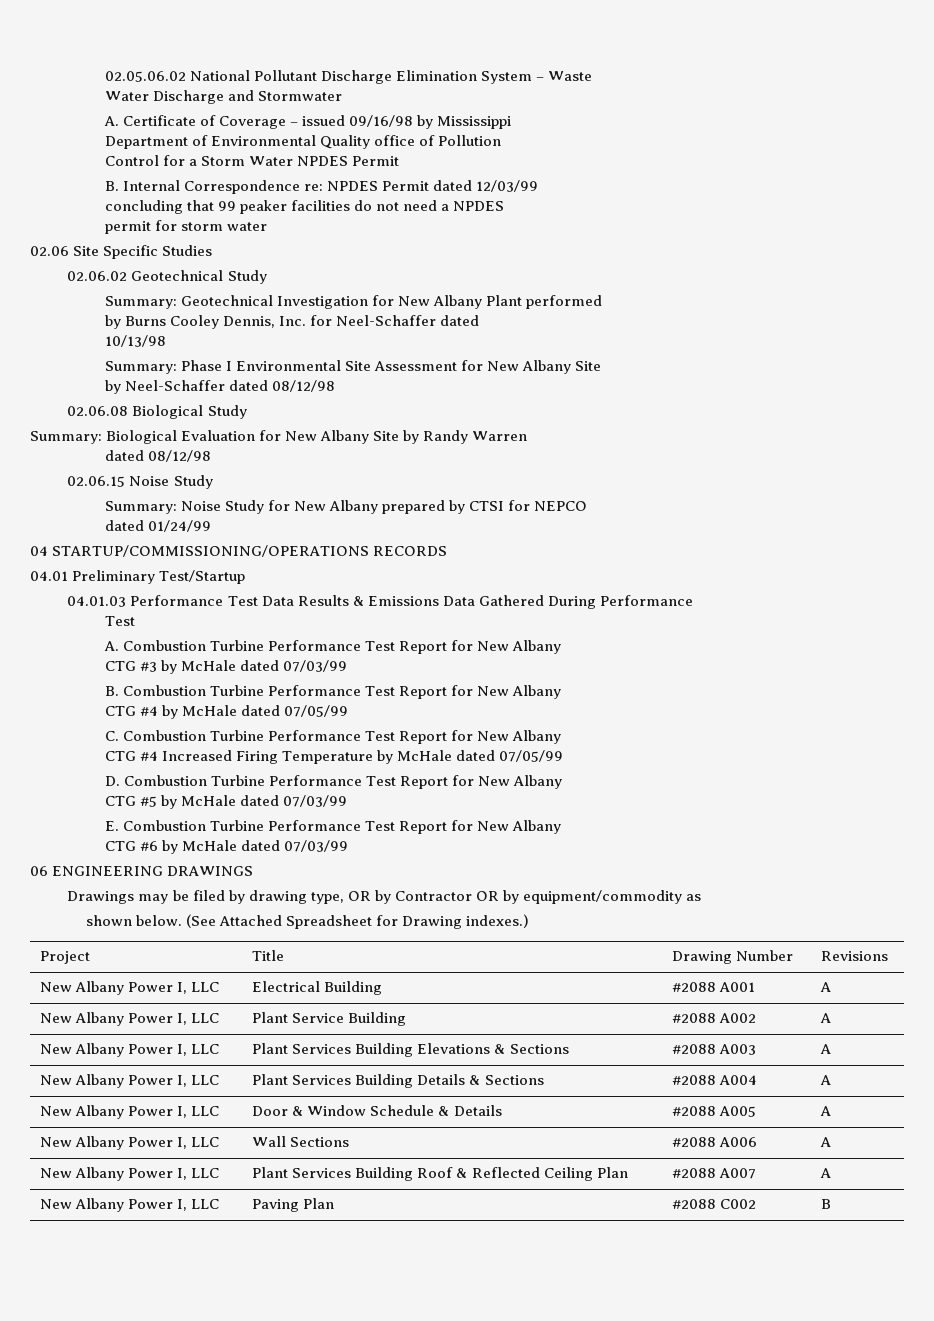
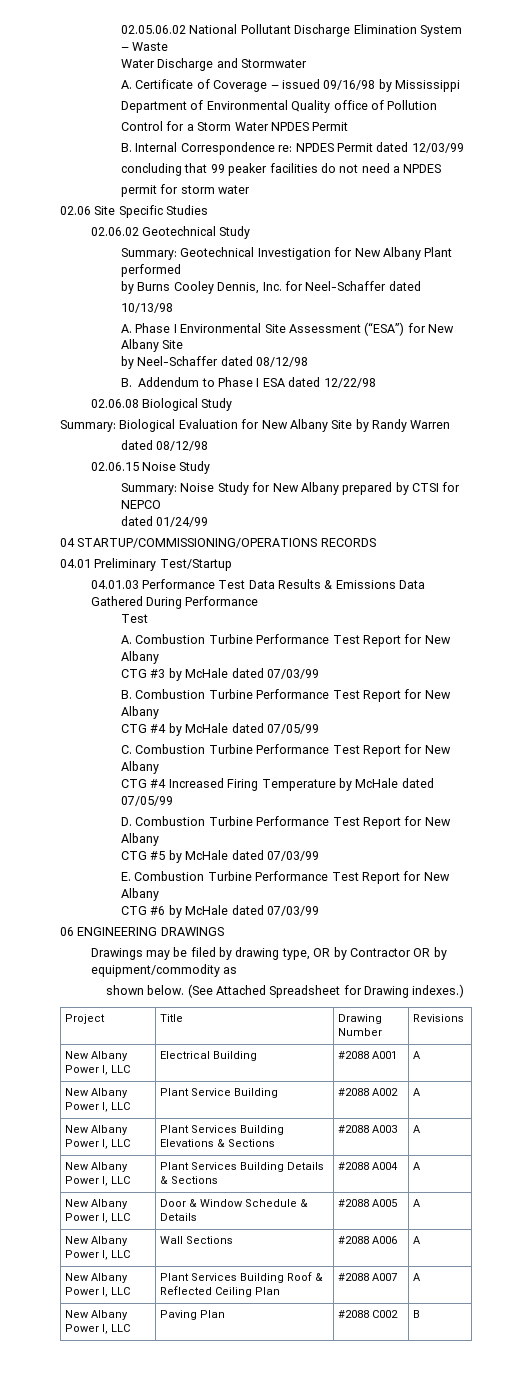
- Summary: Phase I Environmental Site Assessment for New Albany Site
+ A. Phase I Environmental Site Assessment (“ESA”) for New Albany Site
+ B. Addendum to Phase I ESA dated 12/22/98

